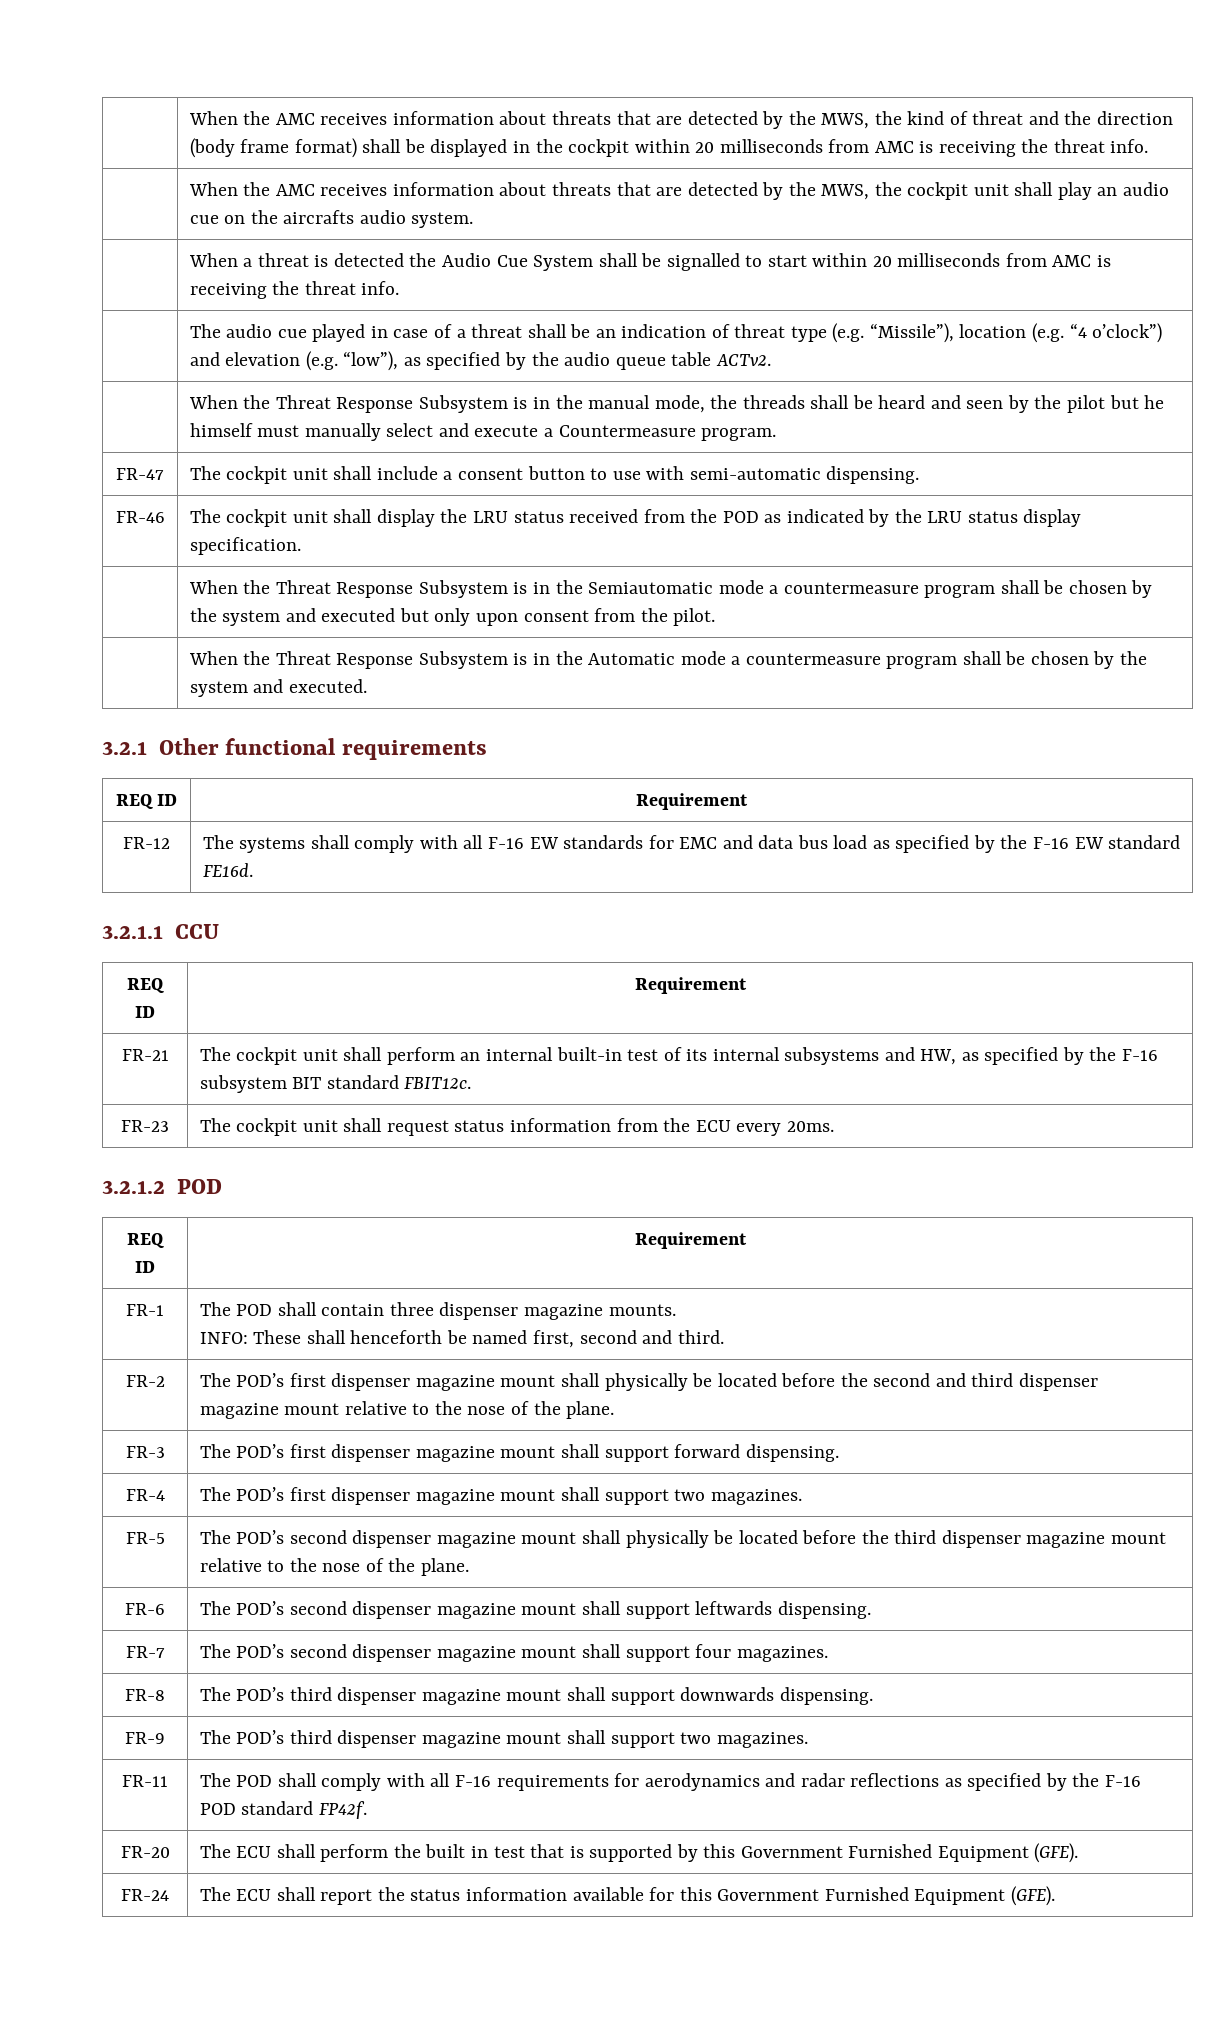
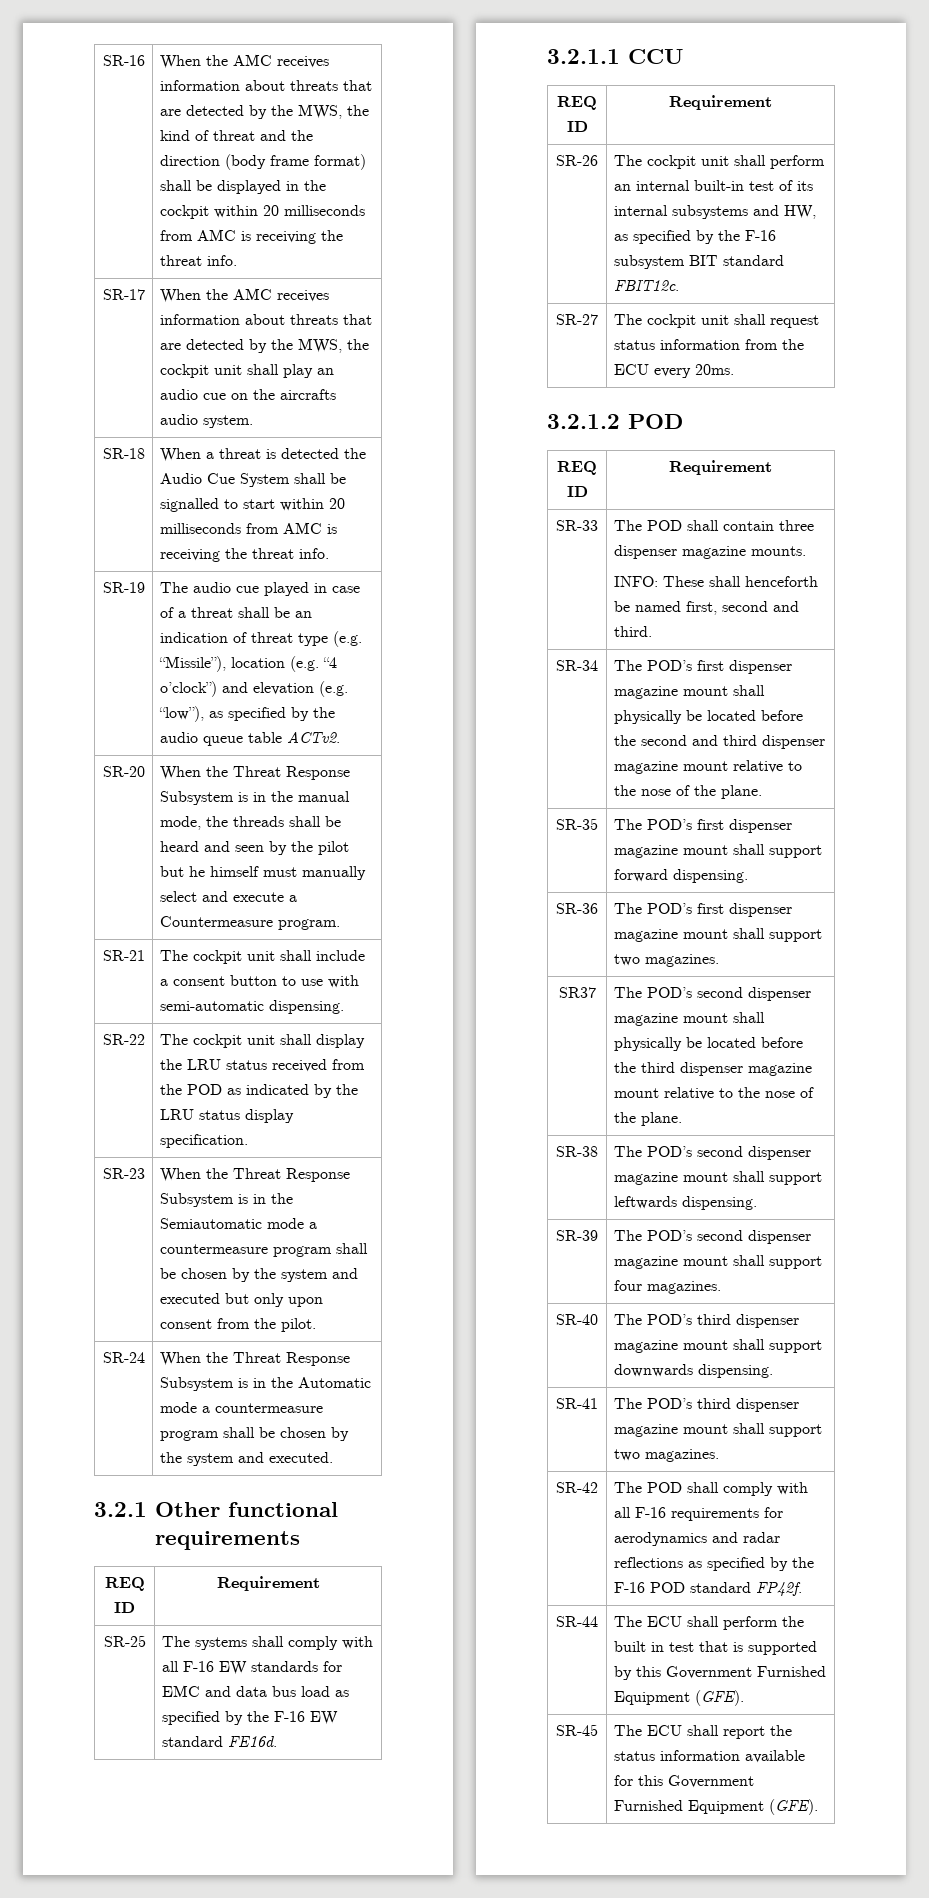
- | When the AMC receives information about threats that are detected by the MWS, the kind of threat and the direction (body frame format) shall be displayed in the cockpit within 20 milliseconds from AMC is receiving the threat info.
+ SR-16 | When the AMC receives information about threats that are detected by the MWS, the kind of threat and the direction (body frame format) shall be displayed in the cockpit within 20 milliseconds from AMC is receiving the threat info.
- | When the AMC receives information about threats that are detected by the MWS, the cockpit unit shall play an audio cue on the aircrafts audio system.
+ SR-17 | When the AMC receives information about threats that are detected by the MWS, the cockpit unit shall play an audio cue on the aircrafts audio system.
- | When a threat is detected the Audio Cue System shall be signalled to start within 20 milliseconds from AMC is receiving the threat info.
+ SR-18 | When a threat is detected the Audio Cue System shall be signalled to start within 20 milliseconds from AMC is receiving the threat info.
- | The audio cue played in case of a threat shall be an indication of threat type (e.g. “Missile”), location (e.g. “4 o’clock”) and elevation (e.g. “low”), as specified by the audio queue table ACTv2.
+ SR-19 | The audio cue played in case of a threat shall be an indication of threat type (e.g. “Missile”), location (e.g. “4 o’clock”) and elevation (e.g. “low”), as specified by the audio queue table ACTv2.
- | When the Threat Response Subsystem is in the manual mode, the threads shall be heard and seen by the pilot but he himself must manually select and execute a Countermeasure program.
+ SR-20 | When the Threat Response Subsystem is in the manual mode, the threads shall be heard and seen by the pilot but he himself must manually select and execute a Countermeasure program.
- FR-47 | The cockpit unit shall include a consent button to use with semi-automatic dispensing.
+ SR-21 | The cockpit unit shall include a consent button to use with semi-automatic dispensing.
- FR-46 | The cockpit unit shall display the LRU status received from the POD as indicated by the LRU status display specification.
+ SR-22 | The cockpit unit shall display the LRU status received from the POD as indicated by the LRU status display specification.
- | When the Threat Response Subsystem is in the Semiautomatic mode a countermeasure program shall be chosen by the system and executed but only upon consent from the pilot.
+ SR-23 | When the Threat Response Subsystem is in the Semiautomatic mode a countermeasure program shall be chosen by the system and executed but only upon consent from the pilot.
- | When the Threat Response Subsystem is in the Automatic mode a countermeasure program shall be chosen by the system and executed.
+ SR-24 | When the Threat Response Subsystem is in the Automatic mode a countermeasure program shall be chosen by the system and executed.
- FR-12 | The systems shall comply with all F-16 EW standards for EMC and data bus load as specified by the F-16 EW standard FE16d.
+ SR-25 | The systems shall comply with all F-16 EW standards for EMC and data bus load as specified by the F-16 EW standard FE16d.
- FR-21 | The cockpit unit shall perform an internal built-in test of its internal subsystems and HW, as specified by the F-16 subsystem BIT standard FBIT12c.
+ SR-26 | The cockpit unit shall perform an internal built-in test of its internal subsystems and HW, as specified by the F-16 subsystem BIT standard FBIT12c.
- FR-23 | The cockpit unit shall request status information from the ECU every 20ms.
+ SR-27 | The cockpit unit shall request status information from the ECU every 20ms.
- FR-1 | The POD shall contain three dispenser magazine mounts.
+ SR-33 | The POD shall contain three dispenser magazine mounts.
- FR-2 | The POD’s first dispenser magazine mount shall physically be located before the second and third dispenser magazine mount relative to the nose of the plane.
+ SR-34 | The POD’s first dispenser magazine mount shall physically be located before the second and third dispenser magazine mount relative to the nose of the plane.
- FR-3 | The POD’s first dispenser magazine mount shall support forward dispensing.
+ SR-35 | The POD’s first dispenser magazine mount shall support forward dispensing.
- FR-4 | The POD’s first dispenser magazine mount shall support two magazines.
+ SR-36 | The POD’s first dispenser magazine mount shall support two magazines.
- FR-5 | The POD’s second dispenser magazine mount shall physically be located before the third dispenser magazine mount relative to the nose of the plane.
+ SR37 | The POD’s second dispenser magazine mount shall physically be located before the third dispenser magazine mount relative to the nose of the plane.
- FR-6 | The POD’s second dispenser magazine mount shall support leftwards dispensing.
+ SR-38 | The POD’s second dispenser magazine mount shall support leftwards dispensing.
- FR-7 | The POD’s second dispenser magazine mount shall support four magazines.
+ SR-39 | The POD’s second dispenser magazine mount shall support four magazines.
- FR-8 | The POD’s third dispenser magazine mount shall support downwards dispensing.
+ SR-40 | The POD’s third dispenser magazine mount shall support downwards dispensing.
- FR-9 | The POD’s third dispenser magazine mount shall support two magazines.
+ SR-41 | The POD’s third dispenser magazine mount shall support two magazines.
- FR-11 | The POD shall comply with all F-16 requirements for aerodynamics and radar reflections as specified by the F-16 POD standard FP42f.
+ SR-42 | The POD shall comply with all F-16 requirements for aerodynamics and radar reflections as specified by the F-16 POD standard FP42f.
- FR-20 | The ECU shall perform the built in test that is supported by this Government Furnished Equipment (GFE).
+ SR-44 | The ECU shall perform the built in test that is supported by this Government Furnished Equipment (GFE).
- FR-24 | The ECU shall report the status information available for this Government Furnished Equipment (GFE).
+ SR-45 | The ECU shall report the status information available for this Government Furnished Equipment (GFE).

